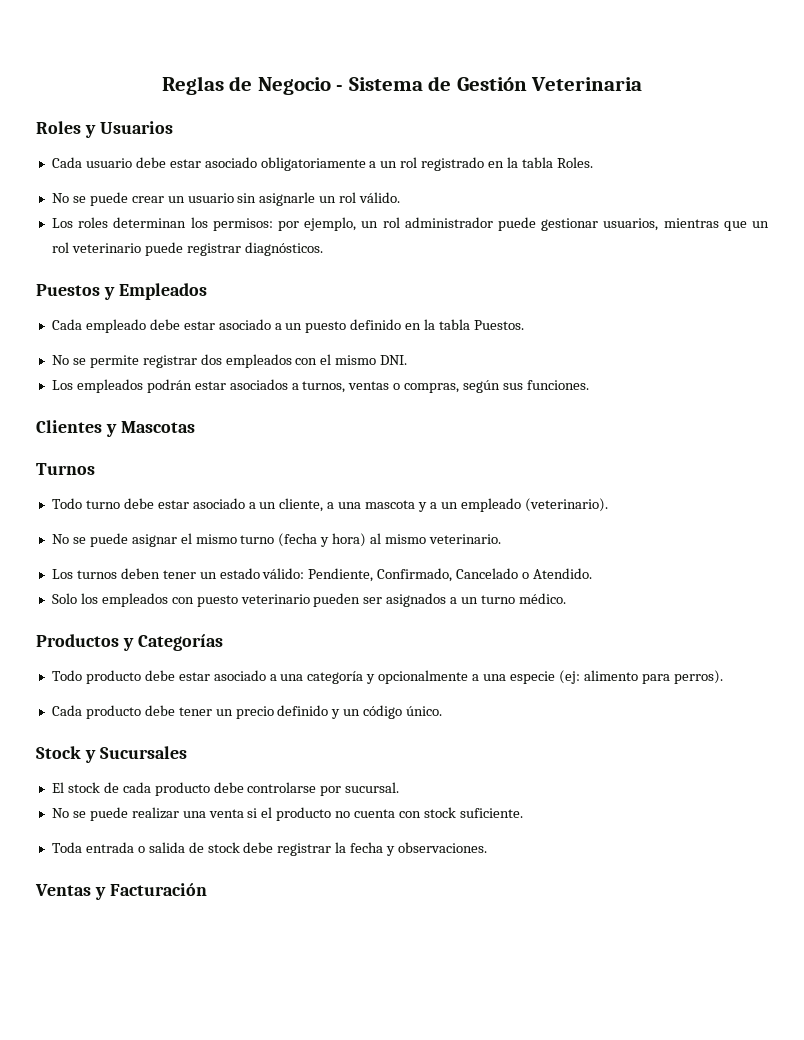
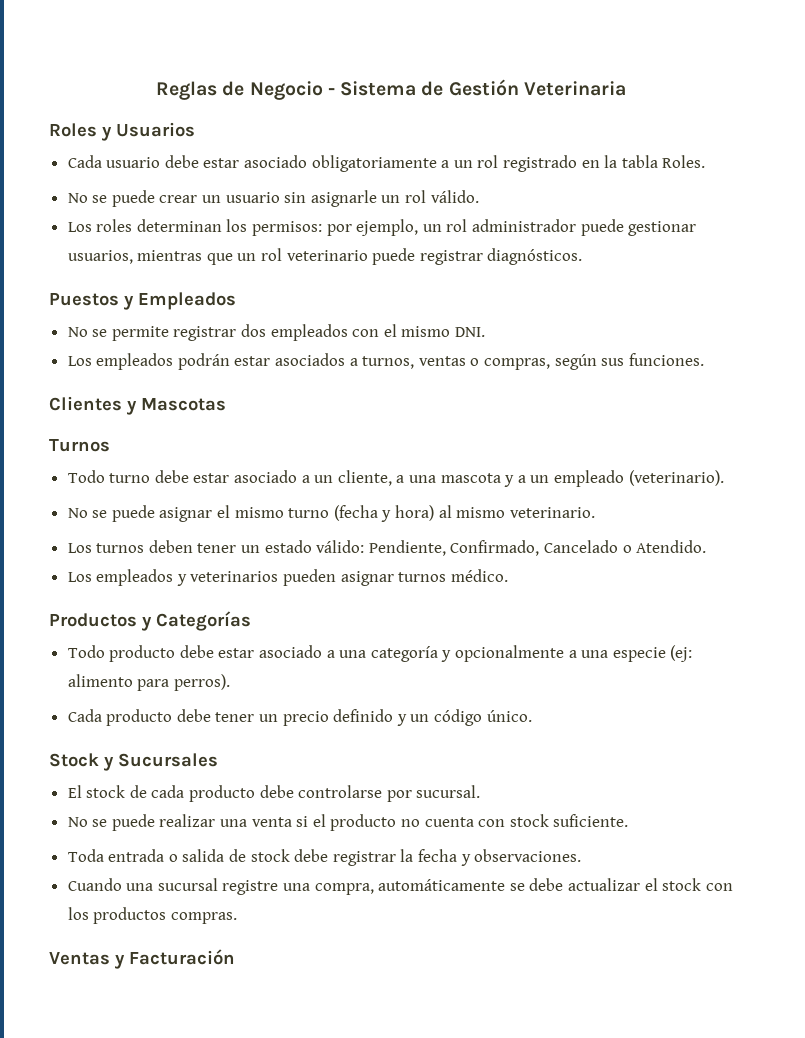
- Cada empleado debe estar asociado a un puesto definido en la tabla Puestos.
- Solo los empleados con puesto veterinario pueden ser asignados a un turno médico.
+ Los empleados y veterinarios pueden asignar turnos médico.
+ Cuando una sucursal registre una compra, automáticamente se debe actualizar el stock con los productos compras.

